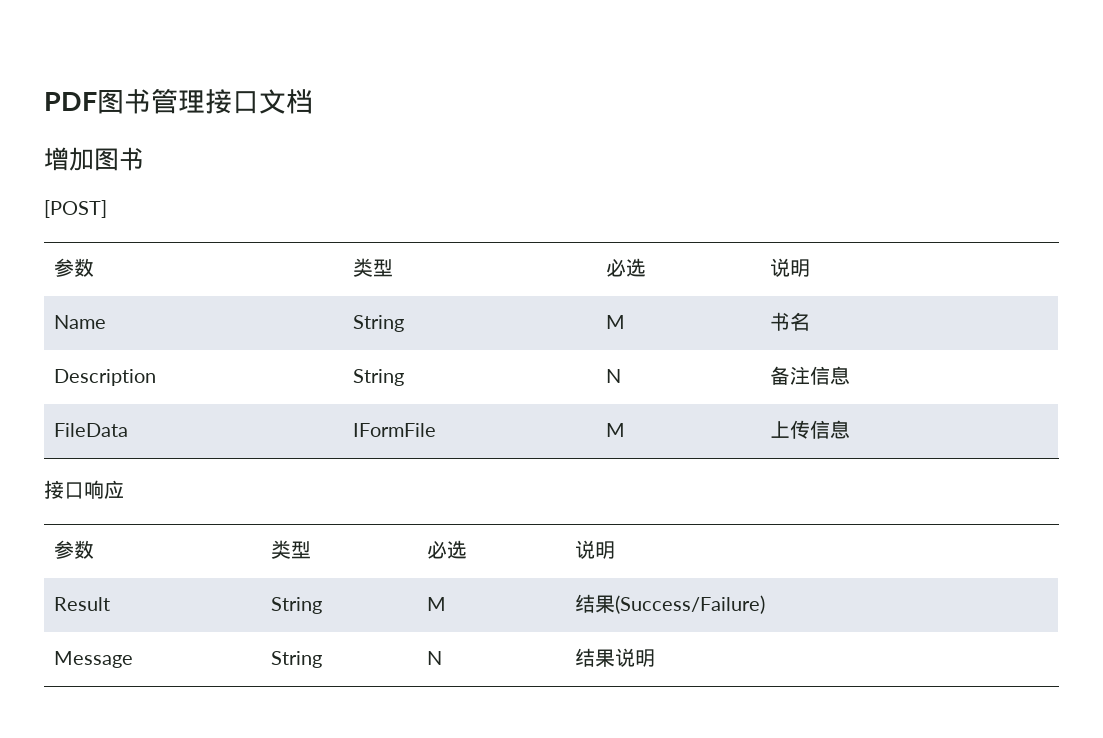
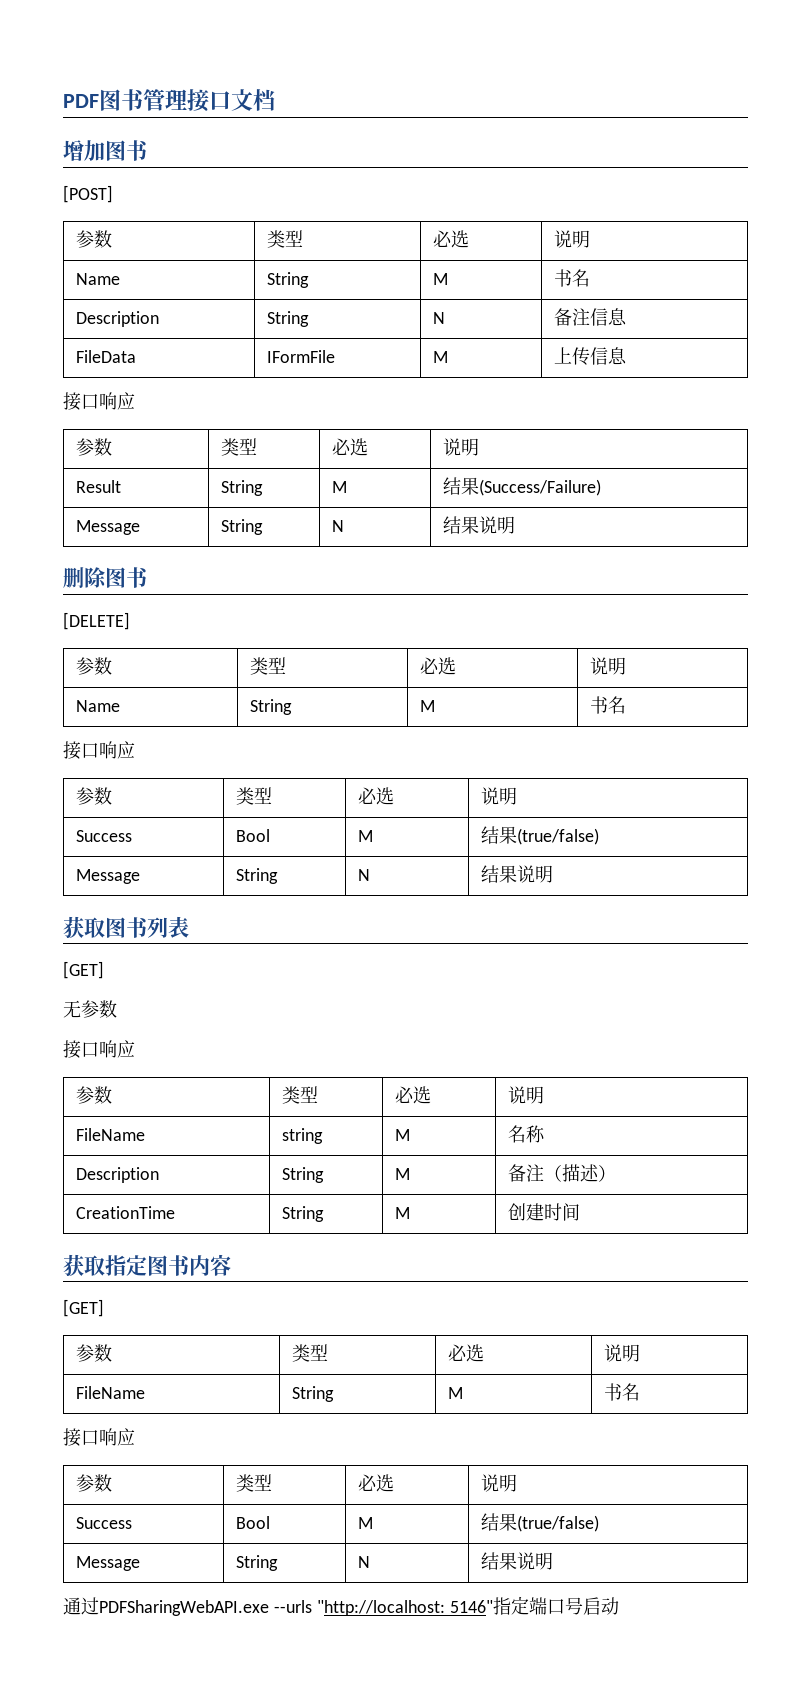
+ 删除图书
+ [DELETE]
+ 参数 | 类型 | 必选 | 说明
+ Name | String | M | 书名
+ 接口响应
+ 参数 | 类型 | 必选 | 说明
+ Success | Bool | M | 结果(true/false)
+ Message | String | N | 结果说明
+ 获取图书列表
+ [GET]
+ 无参数
+ 接口响应
+ 参数 | 类型 | 必选 | 说明
+ FileName | string | M | 名称
+ Description | String | M | 备注（描述）
+ CreationTime | String | M | 创建时间
+ 获取指定图书内容
+ [GET]
+ 参数 | 类型 | 必选 | 说明
+ FileName | String | M | 书名
+ 接口响应
+ 参数 | 类型 | 必选 | 说明
+ Success | Bool | M | 结果(true/false)
+ Message | String | N | 结果说明
+ 通过PDFSharingWebAPI.exe --urls "http://localhost: 5146"指定端口号启动

